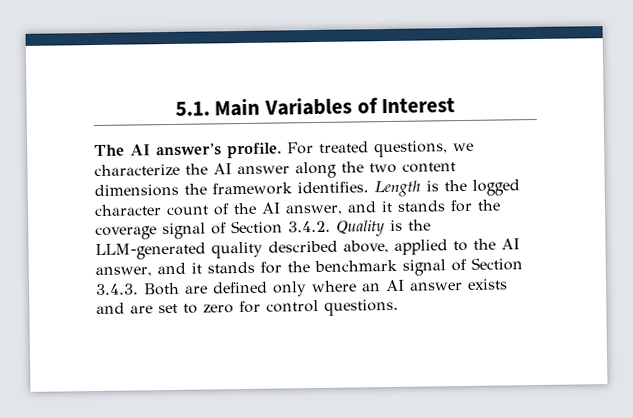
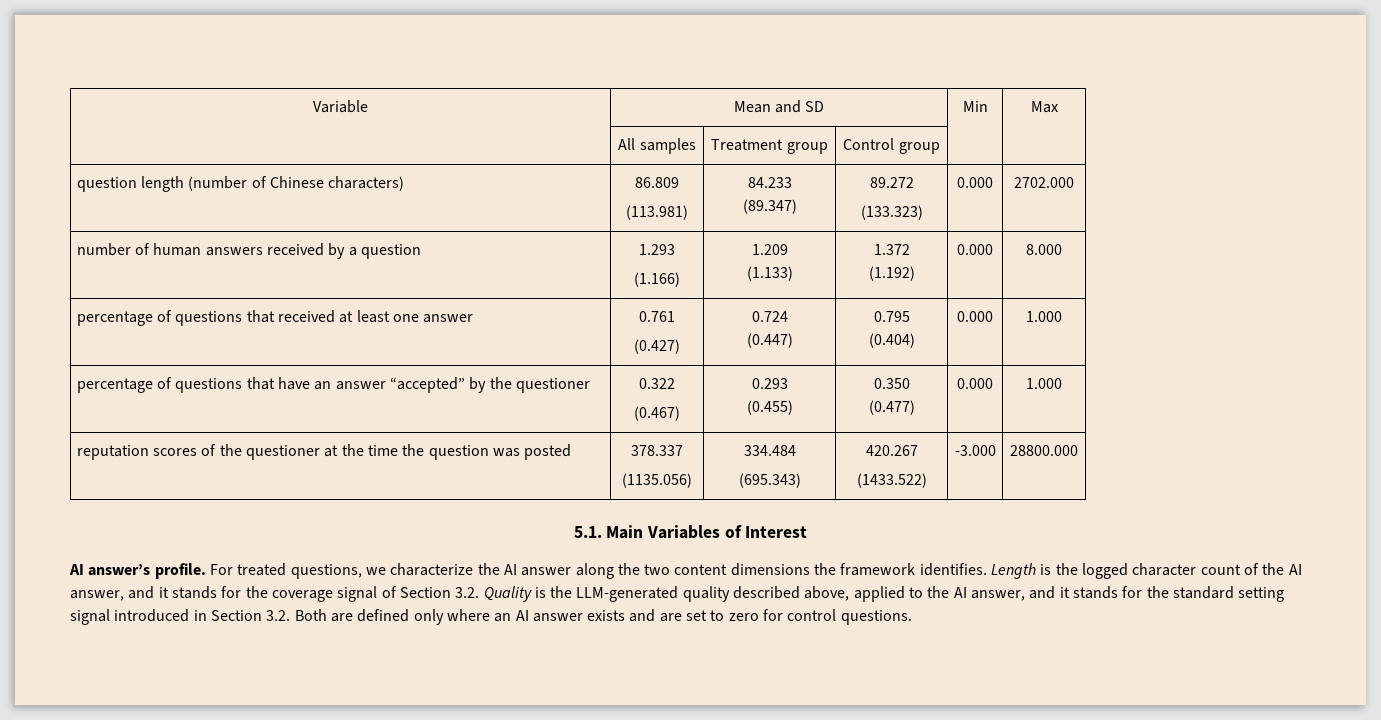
+ Variable | Mean and SD | Min | Max
+ | All samples | Treatment group | Control group | |
+ question length (number of Chinese characters) | 86.809
+ (113.981) | 84.233
+ (89.347) | 89.272
+ (133.323) | 0.000 | 2702.000
+ number of human answers received by a question | 1.293
+ (1.166) | 1.209
+ (1.133) | 1.372
+ (1.192) | 0.000 | 8.000
+ percentage of questions that received at least one answer | 0.761
+ (0.427) | 0.724
+ (0.447) | 0.795
+ (0.404) | 0.000 | 1.000
+ percentage of questions that have an answer “accepted” by the questioner | 0.322
+ (0.467) | 0.293
+ (0.455) | 0.350
+ (0.477) | 0.000 | 1.000
+ reputation scores of the questioner at the time the question was posted | 378.337
+ (1135.056) | 334.484
+ (695.343) | 420.267
+ (1433.522) | -3.000 | 28800.000
- The AI answer’s profile.
+ AI answer’s profile.
- Length is the logged character count of the AI answer, and it stands for the coverage signal of Section 3.4.2. Quality is the LLM-generated quality described above, applied to the AI answer, and it stands for the benchmark signal of Section 3.4.3. Both are defined only where an AI answer exists and are set to zero for control questions.
+ Length is the logged character count of the AI answer, and it stands for the coverage signal of Section 3.2. Quality is the LLM-generated quality described above, applied to the AI answer, and it stands for the standard setting signal introduced in Section 3.2. Both are defined only where an AI answer exists and are set to zero for control questions.

